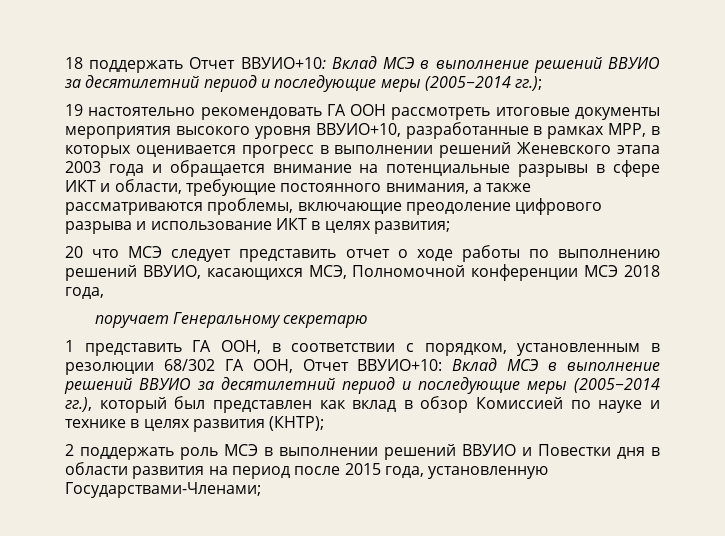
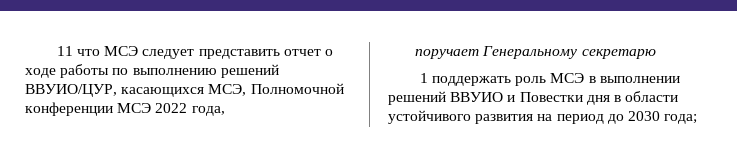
- 18 поддержать Отчет ВВУИО+10: Вклад МСЭ в выполнение решений ВВУИО за десятилетний период и последующие меры (2005−2014 гг.);
- 19 настоятельно рекомендовать ГА ООН рассмотреть итоговые документы мероприятия высокого уровня ВВУИО+10, разработанные в рамках MPP, в которых оценивается прогресс в выполнении решений Женевского этапа 2003 года и обращается внимание на потенциальные разрывы в сфере ИКТ и области, требующие постоянного внимания, а также рассматриваются проблемы, включающие преодоление цифрового разрыва и использование ИКТ в целях развития;
- 20 что МСЭ следует представить отчет о ходе работы по выполнению решений ВВУИО, касающихся МСЭ, Полномочной конференции МСЭ 2018 года,
+ 11 что МСЭ следует представить отчет о ходе работы по выполнению решений ВВУИО/ЦУР, касающихся МСЭ, Полномочной конференции МСЭ 2022 года,
- 1 представить ГА ООН, в соответствии с порядком, установленным в резолюции 68/302 ГА ООН, Отчет ВВУИО+10: Вклад МСЭ в выполнение решений ВВУИО за десятилетний период и последующие меры (2005−2014 гг.), который был представлен как вклад в обзор Комиссией по науке и технике в целях развития (КНТР);
- 2 поддержать роль МСЭ в выполнении решений ВВУИО и Повестки дня в области развития на период после 2015 года, установленную Государствами-Членами;
+ 1 поддержать роль МСЭ в выполнении решений ВВУИО и Повестки дня в области устойчивого развития на период до 2030 года;

